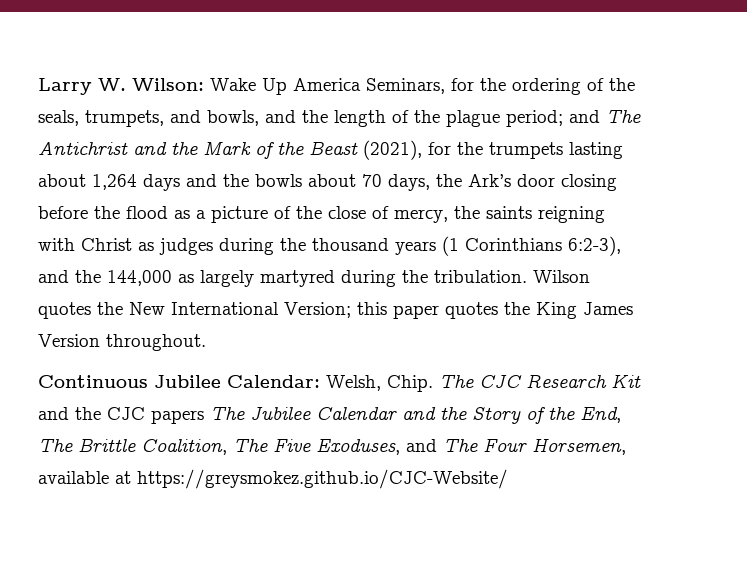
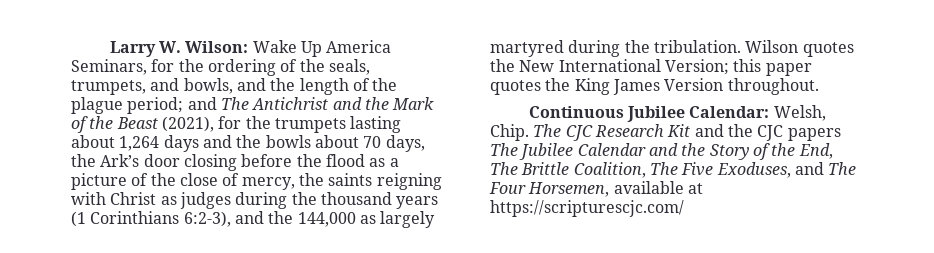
- The CJC Research Kit and the CJC papers The Jubilee Calendar and the Story of the End, The Brittle Coalition, The Five Exoduses, and The Four Horsemen, available at https://greysmokez.github.io/CJC-Website/
+ The CJC Research Kit and the CJC papers The Jubilee Calendar and the Story of the End, The Brittle Coalition, The Five Exoduses, and The Four Horsemen, available at https://scripturescjc.com/

